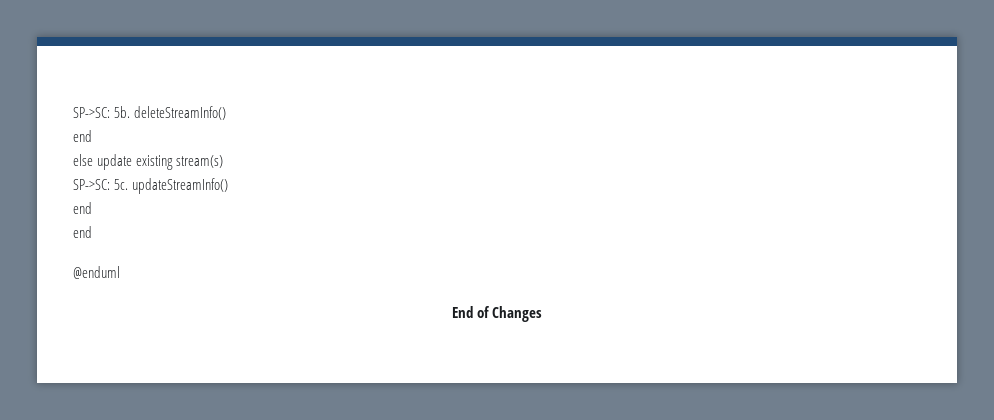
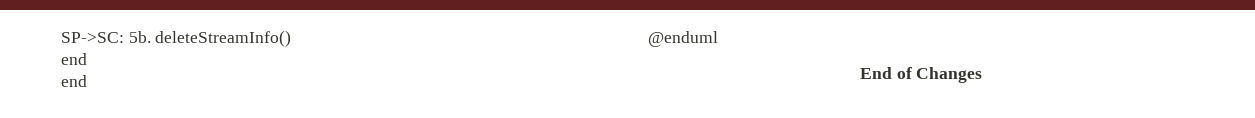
- else update existing stream(s)
- SP->SC: 5c. updateStreamInfo()
- end

